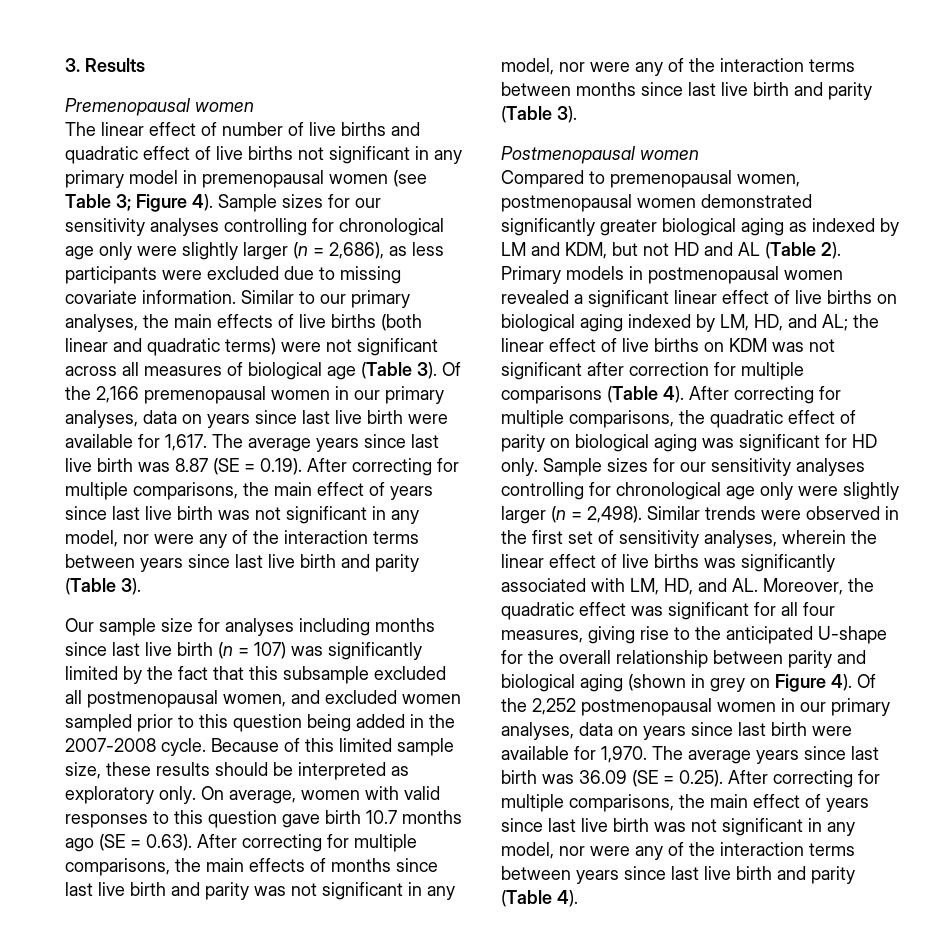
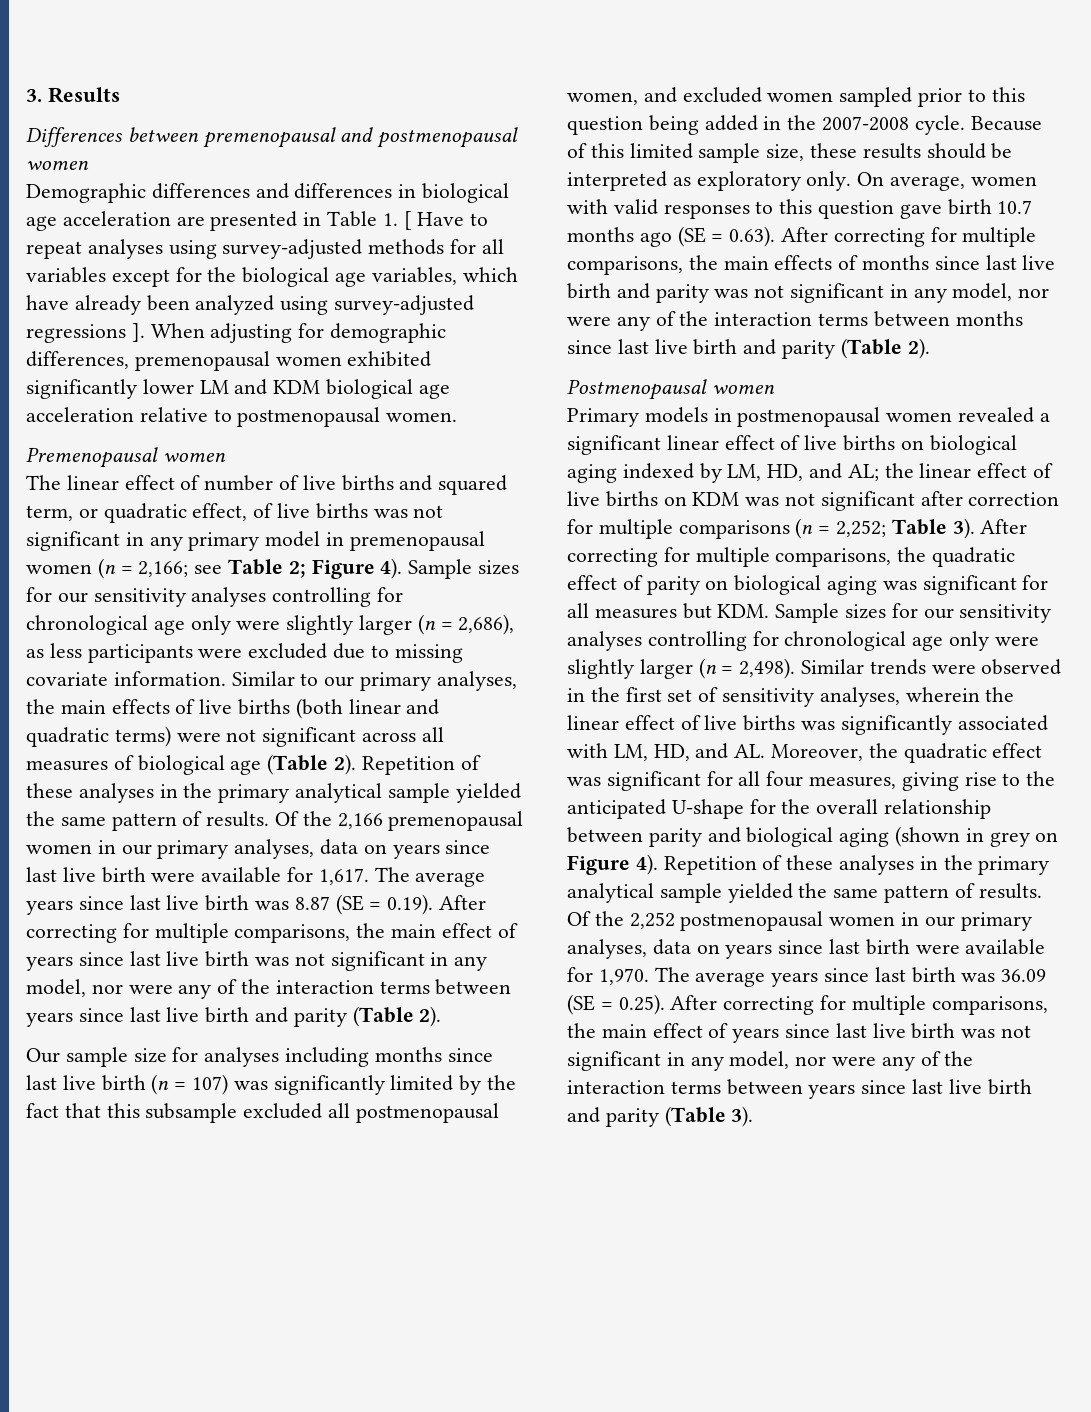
+ Differences between premenopausal and postmenopausal women
+ Demographic differences and differences in biological age acceleration are presented in Table 1. [ Have to repeat analyses using survey-adjusted methods for all variables except for the biological age variables, which have already been analyzed using survey-adjusted regressions ]. When adjusting for demographic differences, premenopausal women exhibited significantly lower LM and KDM biological age acceleration relative to postmenopausal women.
- The linear effect of number of live births and quadratic effect of live births not significant in any primary model in premenopausal women (see Table 3; Figure 4).
+ The linear effect of number of live births and squared term, or quadratic effect, of live births was not significant in any primary model in premenopausal women (n = 2,166; see Table 2; Figure 4).
- Similar to our primary analyses, the main effects of live births (both linear and quadratic terms) were not significant across all measures of biological age (Table 3).
+ Similar to our primary analyses, the main effects of live births (both linear and quadratic terms) were not significant across all measures of biological age (Table 2). Repetition of these analyses in the primary analytical sample yielded the same pattern of results.
- The average years since last live birth was 8.87 (SE = 0.19). After correcting for multiple comparisons, the main effect of years since last live birth was not significant in any model, nor were any of the interaction terms between years since last live birth and parity (Table 3).
+ The average years since last live birth was 8.87 (SE = 0.19). After correcting for multiple comparisons, the main effect of years since last live birth was not significant in any model, nor were any of the interaction terms between years since last live birth and parity (Table 2).
- On average, women with valid responses to this question gave birth 10.7 months ago (SE = 0.63). After correcting for multiple comparisons, the main effects of months since last live birth and parity was not significant in any model, nor were any of the interaction terms between months since last live birth and parity (Table 3).
+ On average, women with valid responses to this question gave birth 10.7 months ago (SE = 0.63). After correcting for multiple comparisons, the main effects of months since last live birth and parity was not significant in any model, nor were any of the interaction terms between months since last live birth and parity (Table 2).
- Compared to premenopausal women, postmenopausal women demonstrated significantly greater biological aging as indexed by LM and KDM, but not HD and AL (Table 2). Primary models in postmenopausal women revealed a significant linear effect of live births on biological aging indexed by LM, HD, and AL; the linear effect of live births on KDM was not significant after correction for multiple comparisons (Table 4).
+ Primary models in postmenopausal women revealed a significant linear effect of live births on biological aging indexed by LM, HD, and AL; the linear effect of live births on KDM was not significant after correction for multiple comparisons (n = 2,252; Table 3).
- After correcting for multiple comparisons, the quadratic effect of parity on biological aging was significant for HD only. Sample sizes for our sensitivity analyses controlling for chronological age only were slightly larger (n = 2,498).
+ After correcting for multiple comparisons, the quadratic effect of parity on biological aging was significant for all measures but KDM. Sample sizes for our sensitivity analyses controlling for chronological age only were slightly larger (n = 2,498).
- Similar trends were observed in the first set of sensitivity analyses, wherein the linear effect of live births was significantly associated with LM, HD, and AL. Moreover, the quadratic effect was significant for all four measures, giving rise to the anticipated U-shape for the overall relationship between parity and biological aging (shown in grey on Figure 4).
+ Similar trends were observed in the first set of sensitivity analyses, wherein the linear effect of live births was significantly associated with LM, HD, and AL. Moreover, the quadratic effect was significant for all four measures, giving rise to the anticipated U-shape for the overall relationship between parity and biological aging (shown in grey on Figure 4). Repetition of these analyses in the primary analytical sample yielded the same pattern of results.
- The average years since last birth was 36.09 (SE = 0.25). After correcting for multiple comparisons, the main effect of years since last live birth was not significant in any model, nor were any of the interaction terms between years since last live birth and parity (Table 4).
+ The average years since last birth was 36.09 (SE = 0.25). After correcting for multiple comparisons, the main effect of years since last live birth was not significant in any model, nor were any of the interaction terms between years since last live birth and parity (Table 3).

